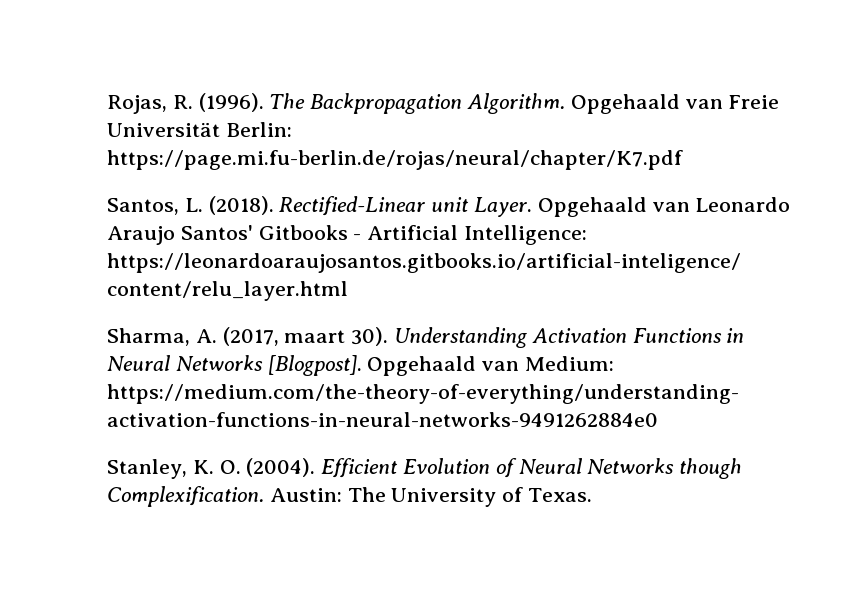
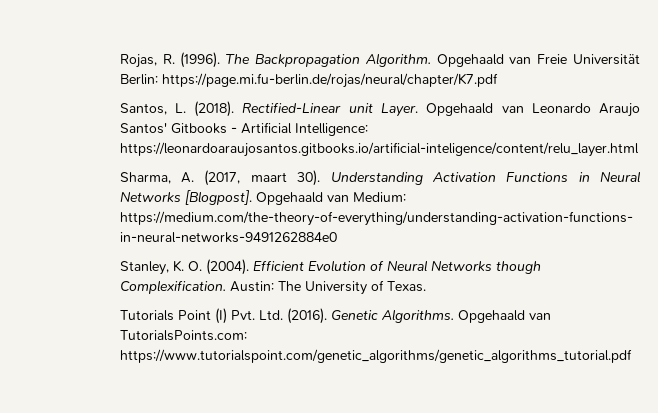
+ Tutorials Point (I) Pvt. Ltd. (2016). Genetic Algorithms. Opgehaald van TutorialsPoints.com: https://www.tutorialspoint.com/genetic_algorithms/genetic_algorithms_tutorial.pdf

